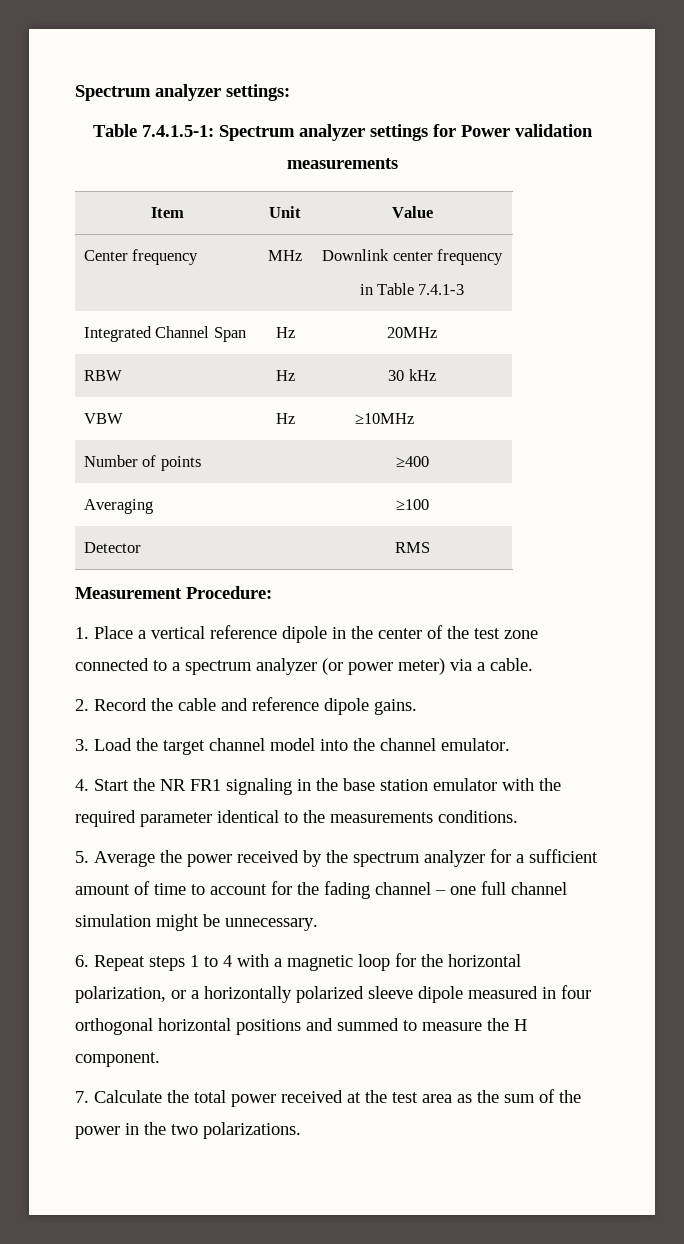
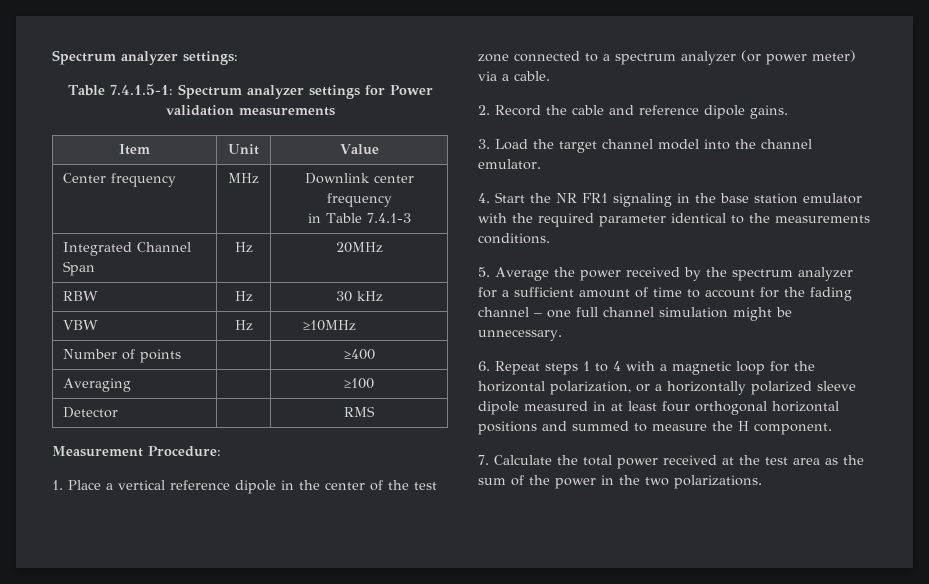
- 6. Repeat steps 1 to 4 with a magnetic loop for the horizontal polarization, or a horizontally polarized sleeve dipole measured in four orthogonal horizontal positions and summed to measure the H component.
+ 6. Repeat steps 1 to 4 with a magnetic loop for the horizontal polarization, or a horizontally polarized sleeve dipole measured in at least four orthogonal horizontal positions and summed to measure the H component.

